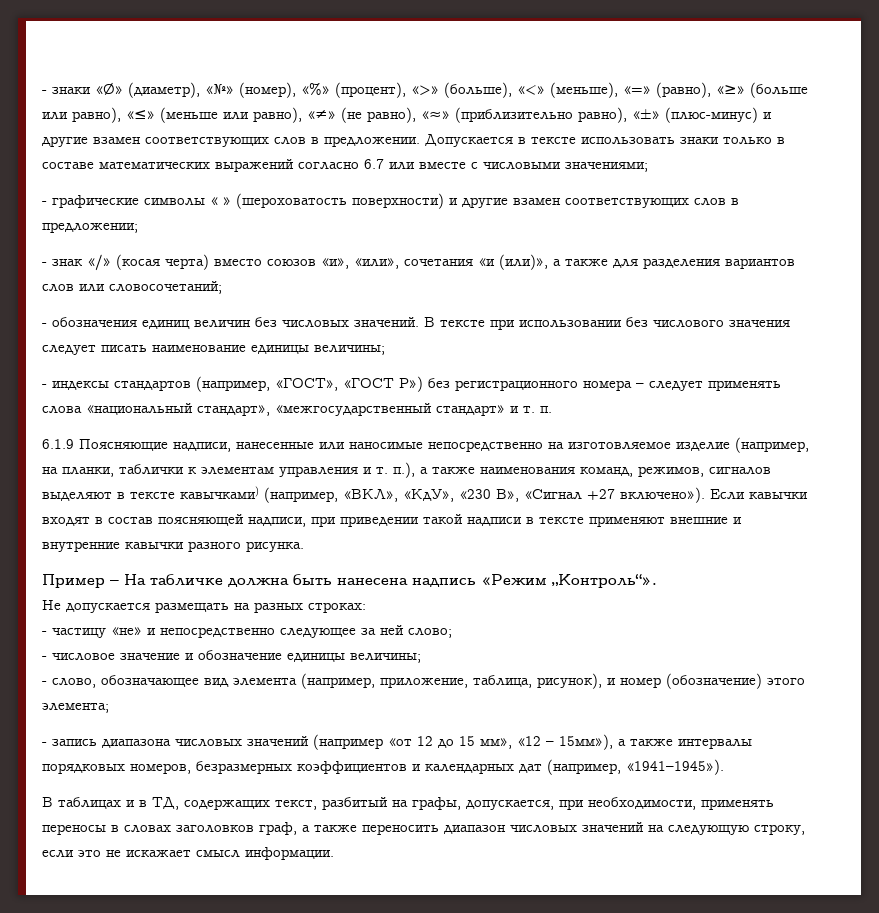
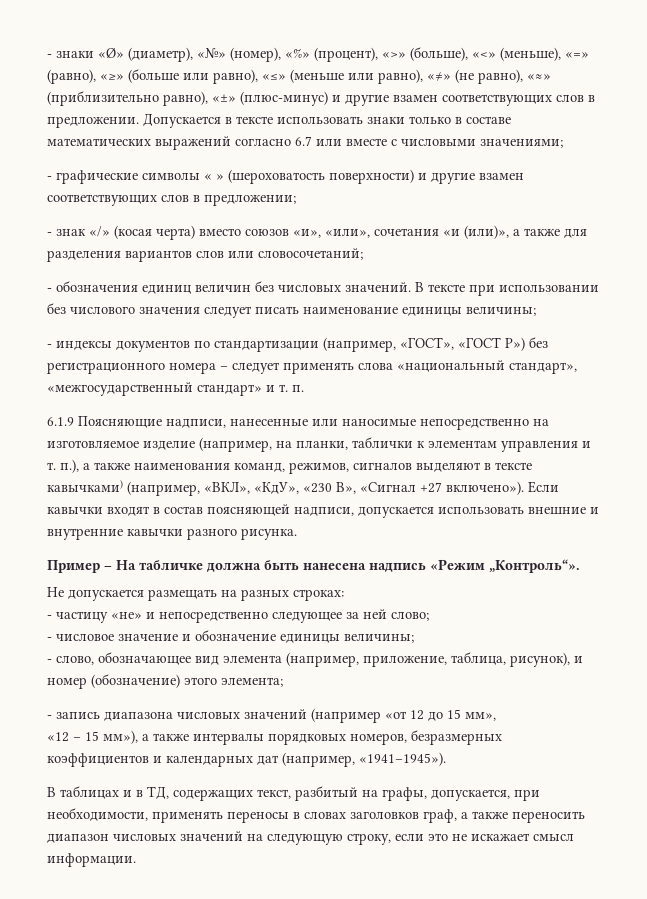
- - индексы стандартов (например, «ГОСТ», «ГОСТ Р») без регистрационного номера – следует применять слова «национальный стандарт», «межгосударственный стандарт» и т. п.
+ - индексы документов по стандартизации (например, «ГОСТ», «ГОСТ Р») без регистрационного номера – следует применять слова «национальный стандарт», «межгосударственный стандарт» и т. п.
- Если кавычки входят в состав поясняющей надписи, при приведении такой надписи в тексте применяют внешние и внутренние кавычки разного рисунка.
+ Если кавычки входят в состав поясняющей надписи, допускается использовать внешние и внутренние кавычки разного рисунка.
- - запись диапазона числовых значений (например «от 12 до 15 мм», «12 – 15мм»), а также интервалы порядковых номеров, безразмерных коэффициентов и календарных дат (например, «1941–1945»).
+ - запись диапазона числовых значений (например «от 12 до 15 мм»,
+ «12 – 15 мм»), а также интервалы порядковых номеров, безразмерных коэффициентов и календарных дат (например, «1941–1945»).

